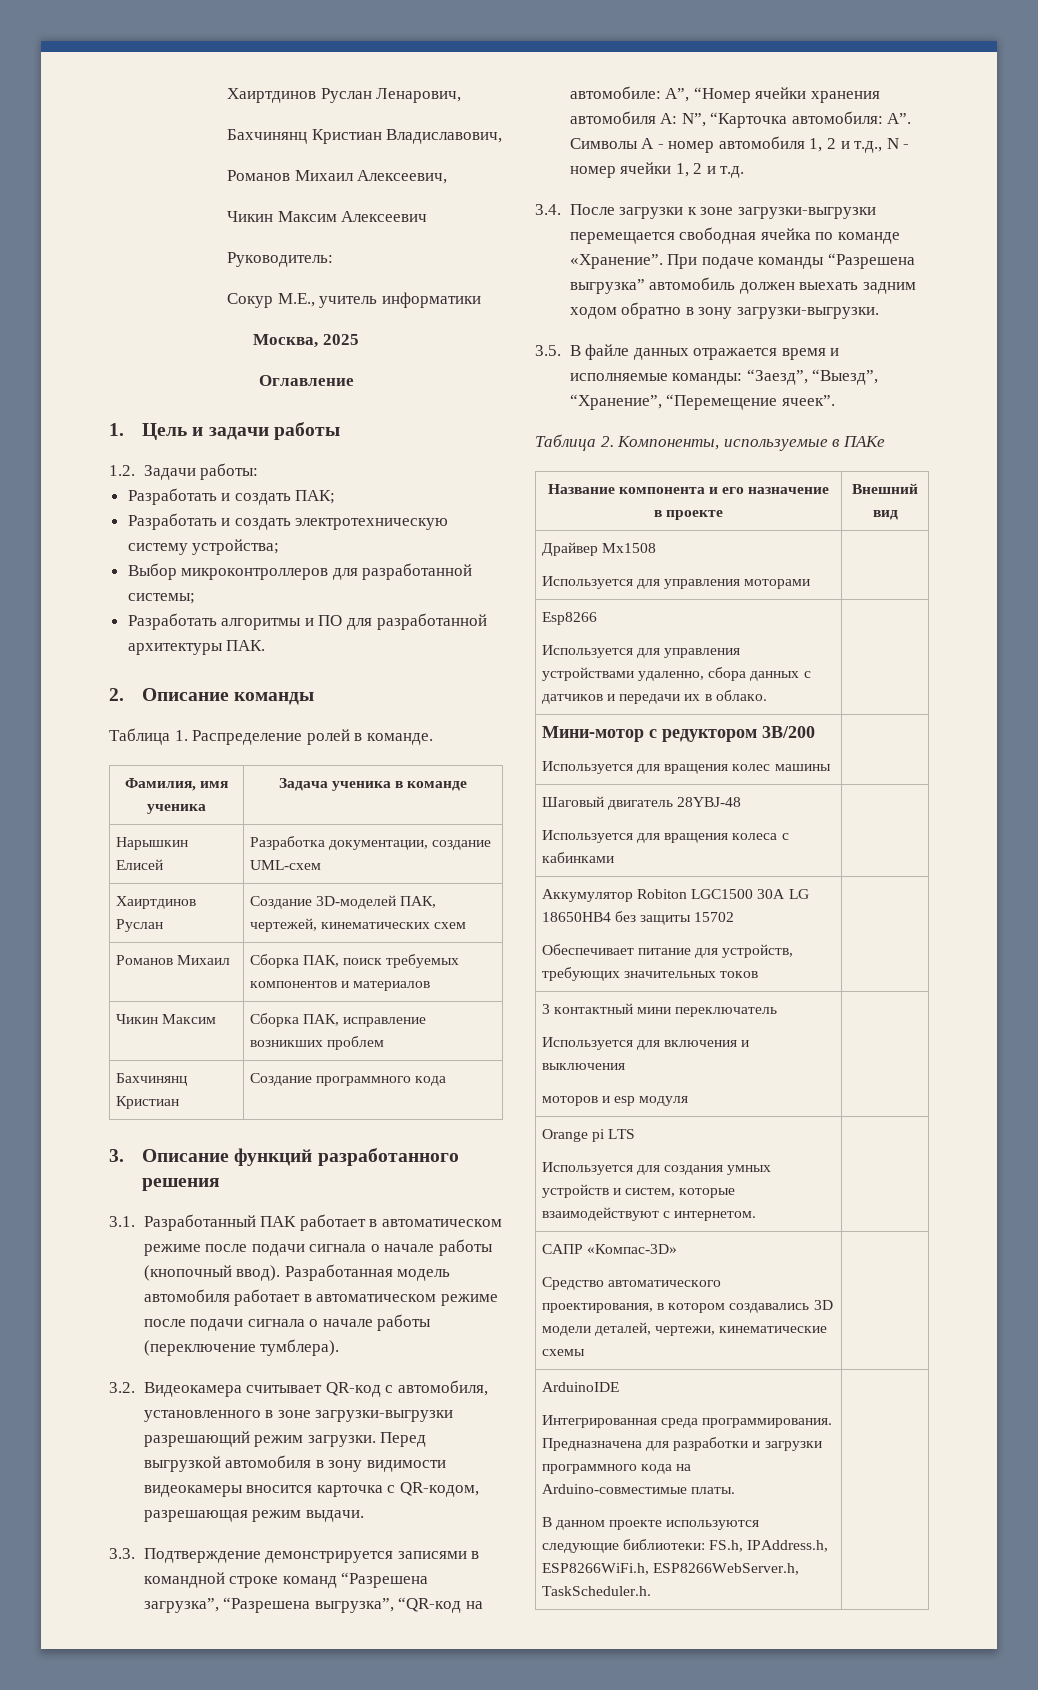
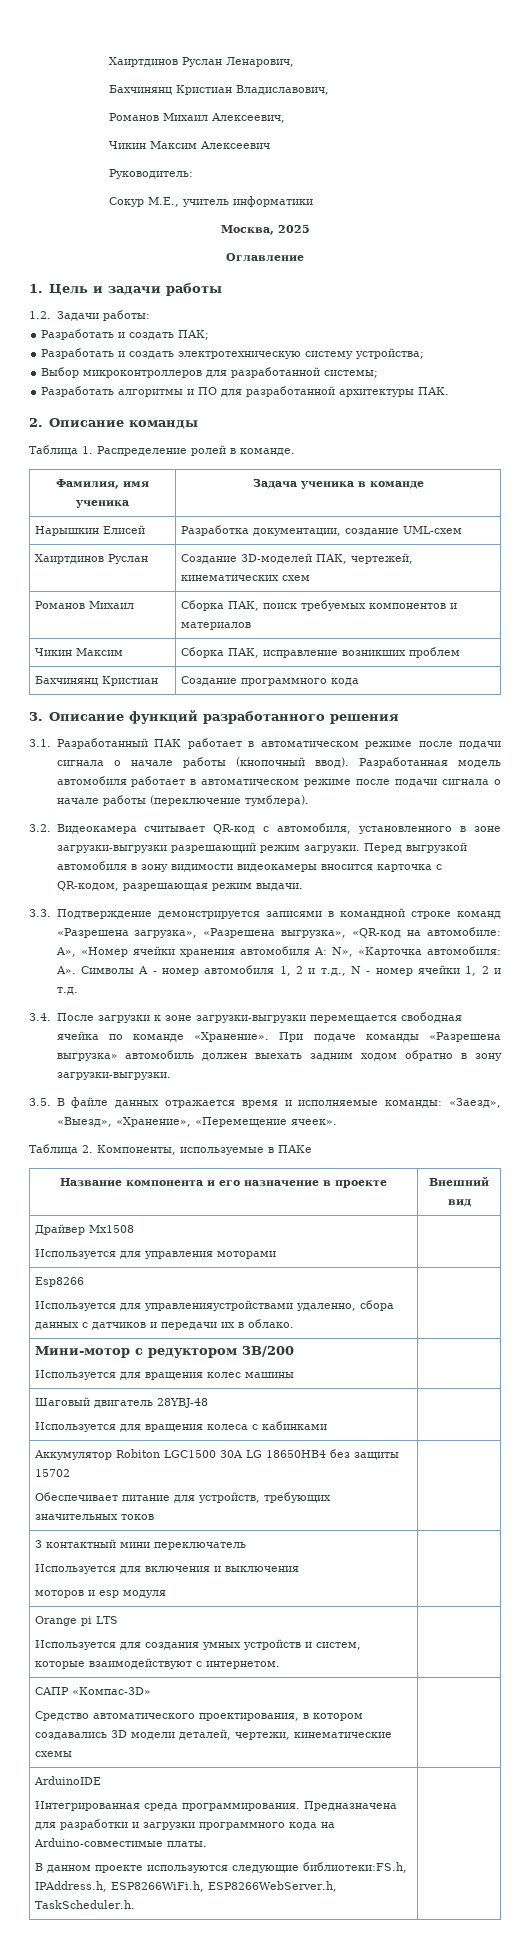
- 3.3. Подтверждение демонстрируется записями в командной строке команд “Разрешена загрузка”, “Разрешена выгрузка”, “QR-код на автомобиле: A”, “Номер ячейки хранения автомобиля A: N”, “Карточка автомобиля: А”. Символы А - номер автомобиля 1, 2 и т.д., N - номер ячейки 1, 2 и т.д.
+ 3.3. Подтверждение демонстрируется записями в командной строке команд «Разрешена загрузка», «Разрешена выгрузка», «QR-код на автомобиле: A», «Номер ячейки хранения автомобиля A: N», «Карточка автомобиля: А». Символы А - номер автомобиля 1, 2 и т.д., N - номер ячейки 1, 2 и т.д.
- 3.4. После загрузки к зоне загрузки-выгрузки перемещается свободная ячейка по команде «Хранение”.
+ 3.4. После загрузки к зоне загрузки-выгрузки перемещается свободная ячейка по команде «Хранение».
- При подаче команды “Разрешена выгрузка” автомобиль должен выехать задним ходом обратно в зону загрузки-выгрузки.
+ При подаче команды «Разрешена выгрузка» автомобиль должен выехать задним ходом обратно в зону загрузки-выгрузки.
- 3.5. В файле данных отражается время и исполняемые команды: “Заезд”, “Выезд”, “Хранение”, “Перемещение ячеек”.
+ 3.5. В файле данных отражается время и исполняемые команды: «Заезд», «Выезд», «Хранение», «Перемещение ячеек».
  Esp8266
- Используется для управления устройствами удаленно, сбора данных с датчиков и передачи их в облако. |
+ Используется для управленияустройствами удаленно, сбора данных с датчиков и передачи их в облако. |
  ArduinoIDE
  Интегрированная среда программирования. Предназначена для разработки и загрузки программного кода на Arduino-совместимые платы.
- В данном проекте используются следующие библиотеки: FS.h, IPAddress.h, ESP8266WiFi.h, ESP8266WebServer.h, TaskScheduler.h. |
+ В данном проекте используются следующие библиотеки:FS.h, IPAddress.h, ESP8266WiFi.h, ESP8266WebServer.h, TaskScheduler.h. |

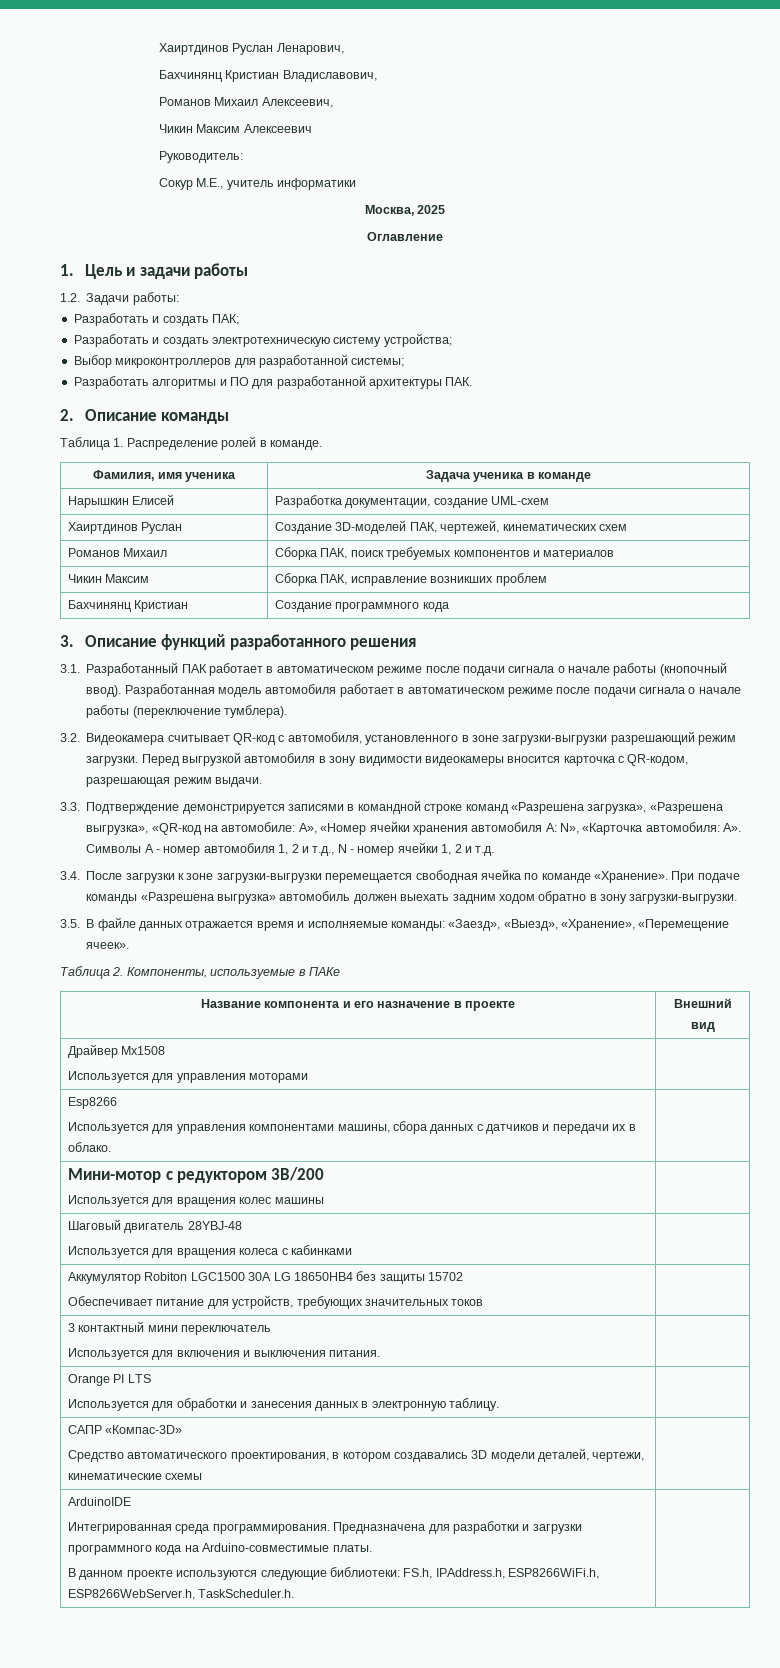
  Esp8266
- Используется для управленияустройствами удаленно, сбора данных с датчиков и передачи их в облако. |
+ Используется для управления компонентами машины, сбора данных с датчиков и передачи их в облако. |
  3 контактный мини переключатель
- Используется для включения и выключения
- моторов и esp модуля |
+ Используется для включения и выключения питания. |
- Orange pi LTS
- Используется для создания умных устройств и систем, которые взаимодействуют с интернетом. |
+ Orange PI LTS
+ Используется для обработки и занесения данных в электронную таблицу. |
  ArduinoIDE
  Интегрированная среда программирования. Предназначена для разработки и загрузки программного кода на Arduino-совместимые платы.
- В данном проекте используются следующие библиотеки:FS.h, IPAddress.h, ESP8266WiFi.h, ESP8266WebServer.h, TaskScheduler.h. |
+ В данном проекте используются следующие библиотеки: FS.h, IPAddress.h, ESP8266WiFi.h, ESP8266WebServer.h, TaskScheduler.h. |

